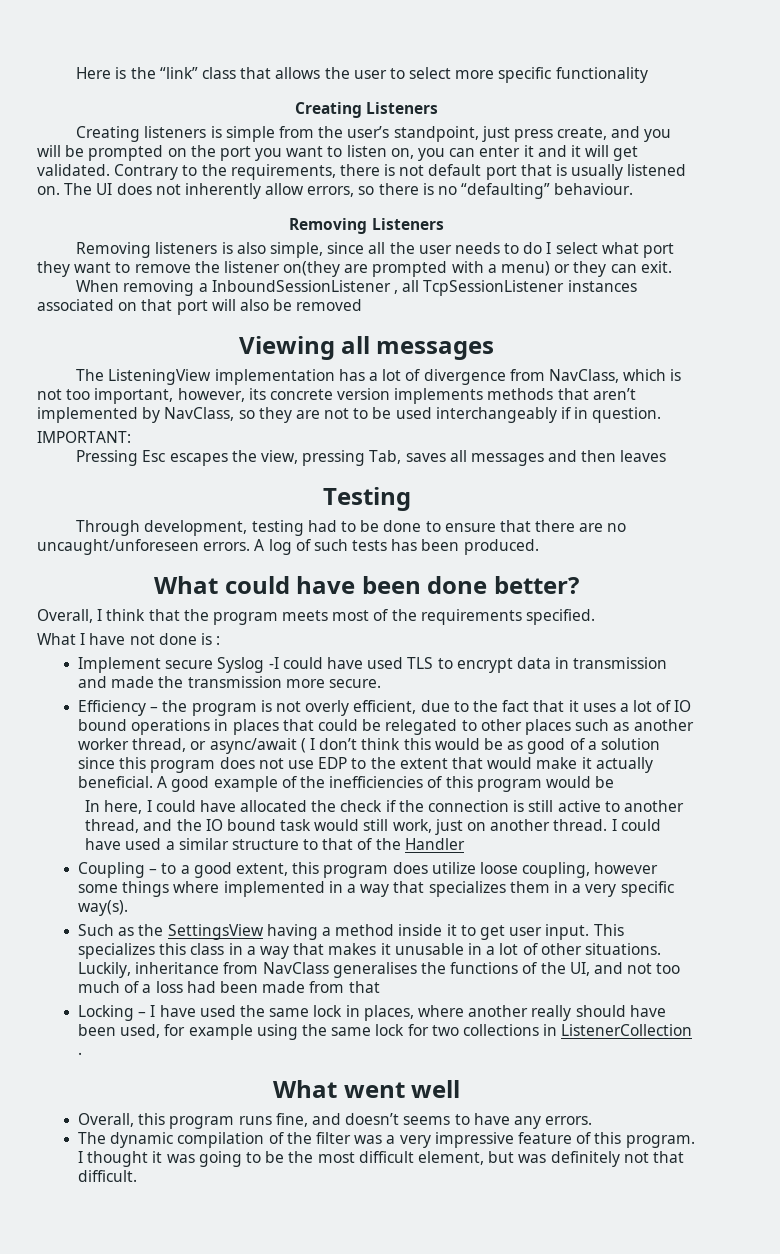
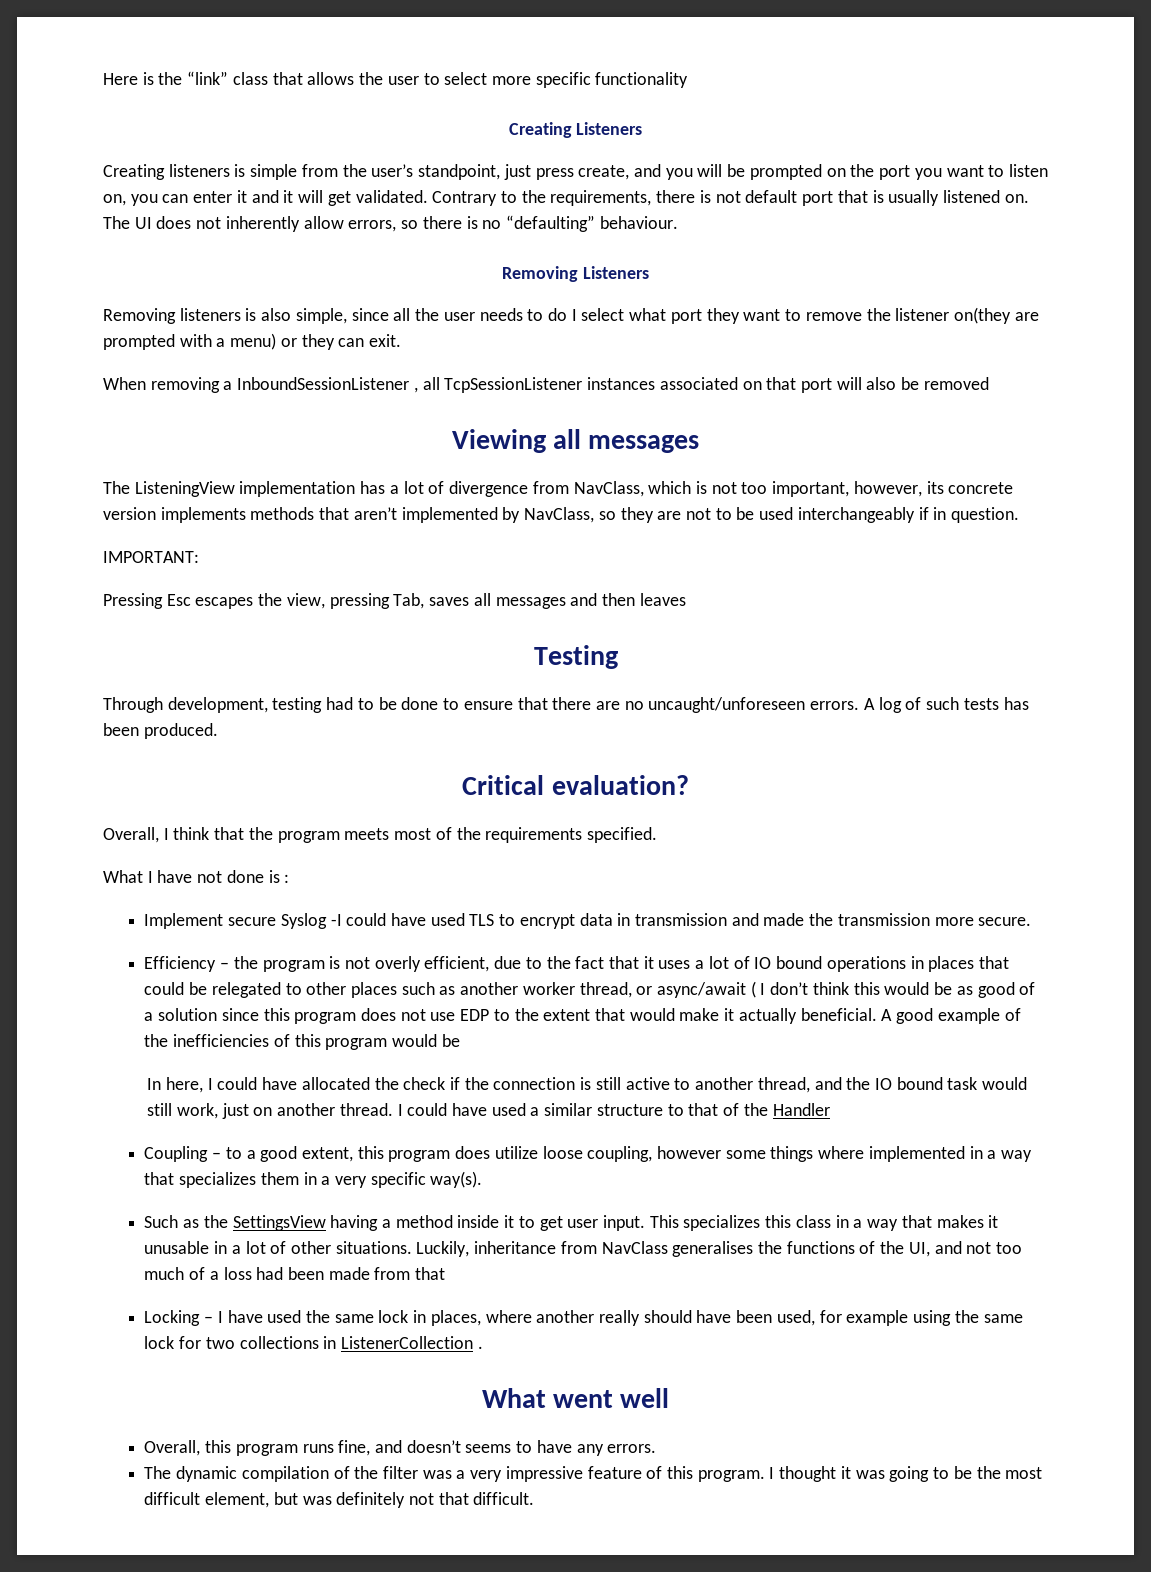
- What could have been done better?
+ Critical evaluation?

